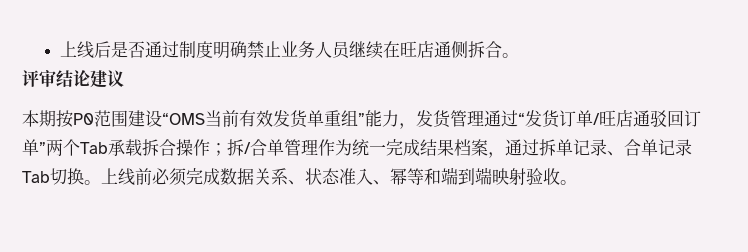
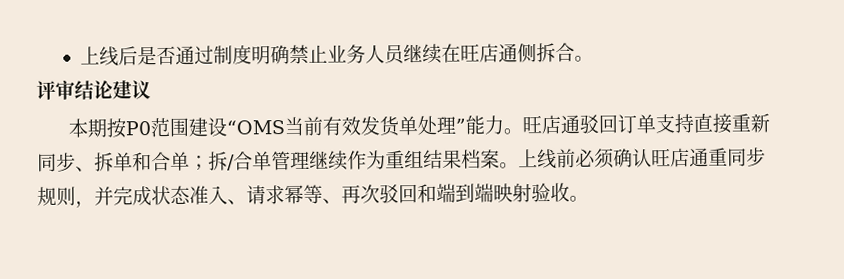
- 本期按P0范围建设“OMS当前有效发货单重组”能力，发货管理通过“发货订单/旺店通驳回订单”两个Tab承载拆合操作；拆/合单管理作为统一完成结果档案，通过拆单记录、合单记录Tab切换。上线前必须完成数据关系、状态准入、幂等和端到端映射验收。
+ 本期按P0范围建设“OMS当前有效发货单处理”能力。旺店通驳回订单支持直接重新同步、拆单和合单；拆/合单管理继续作为重组结果档案。上线前必须确认旺店通重同步规则，并完成状态准入、请求幂等、再次驳回和端到端映射验收。

